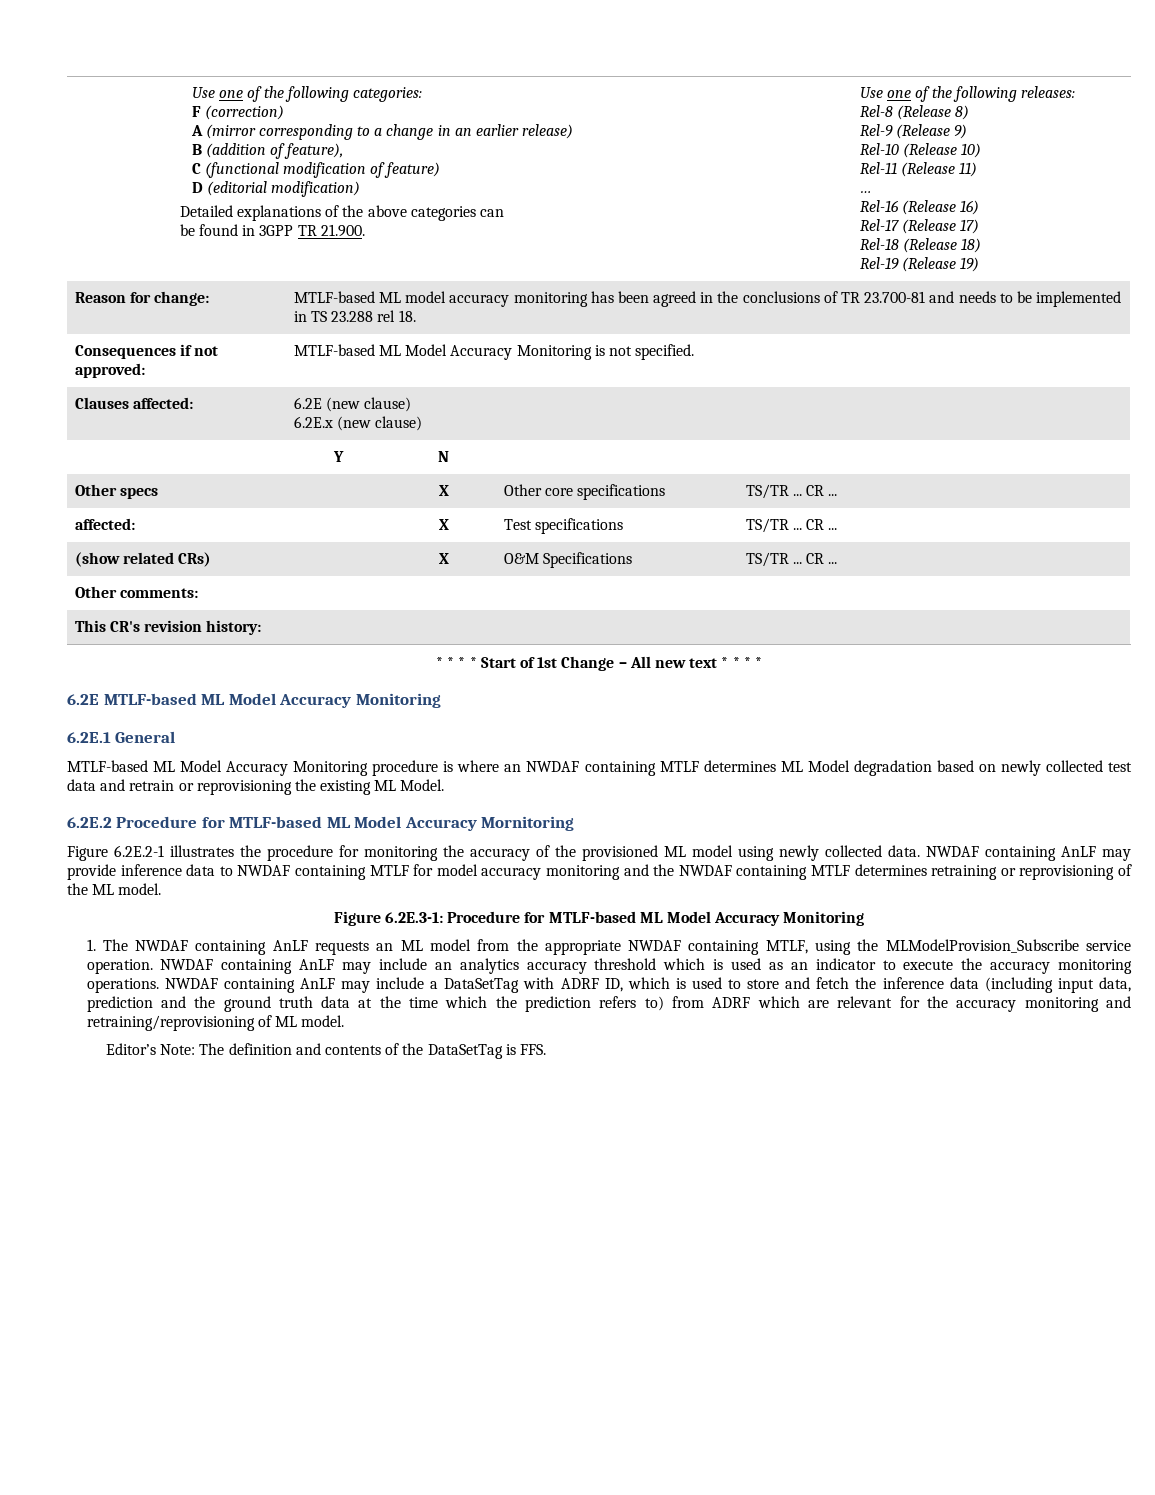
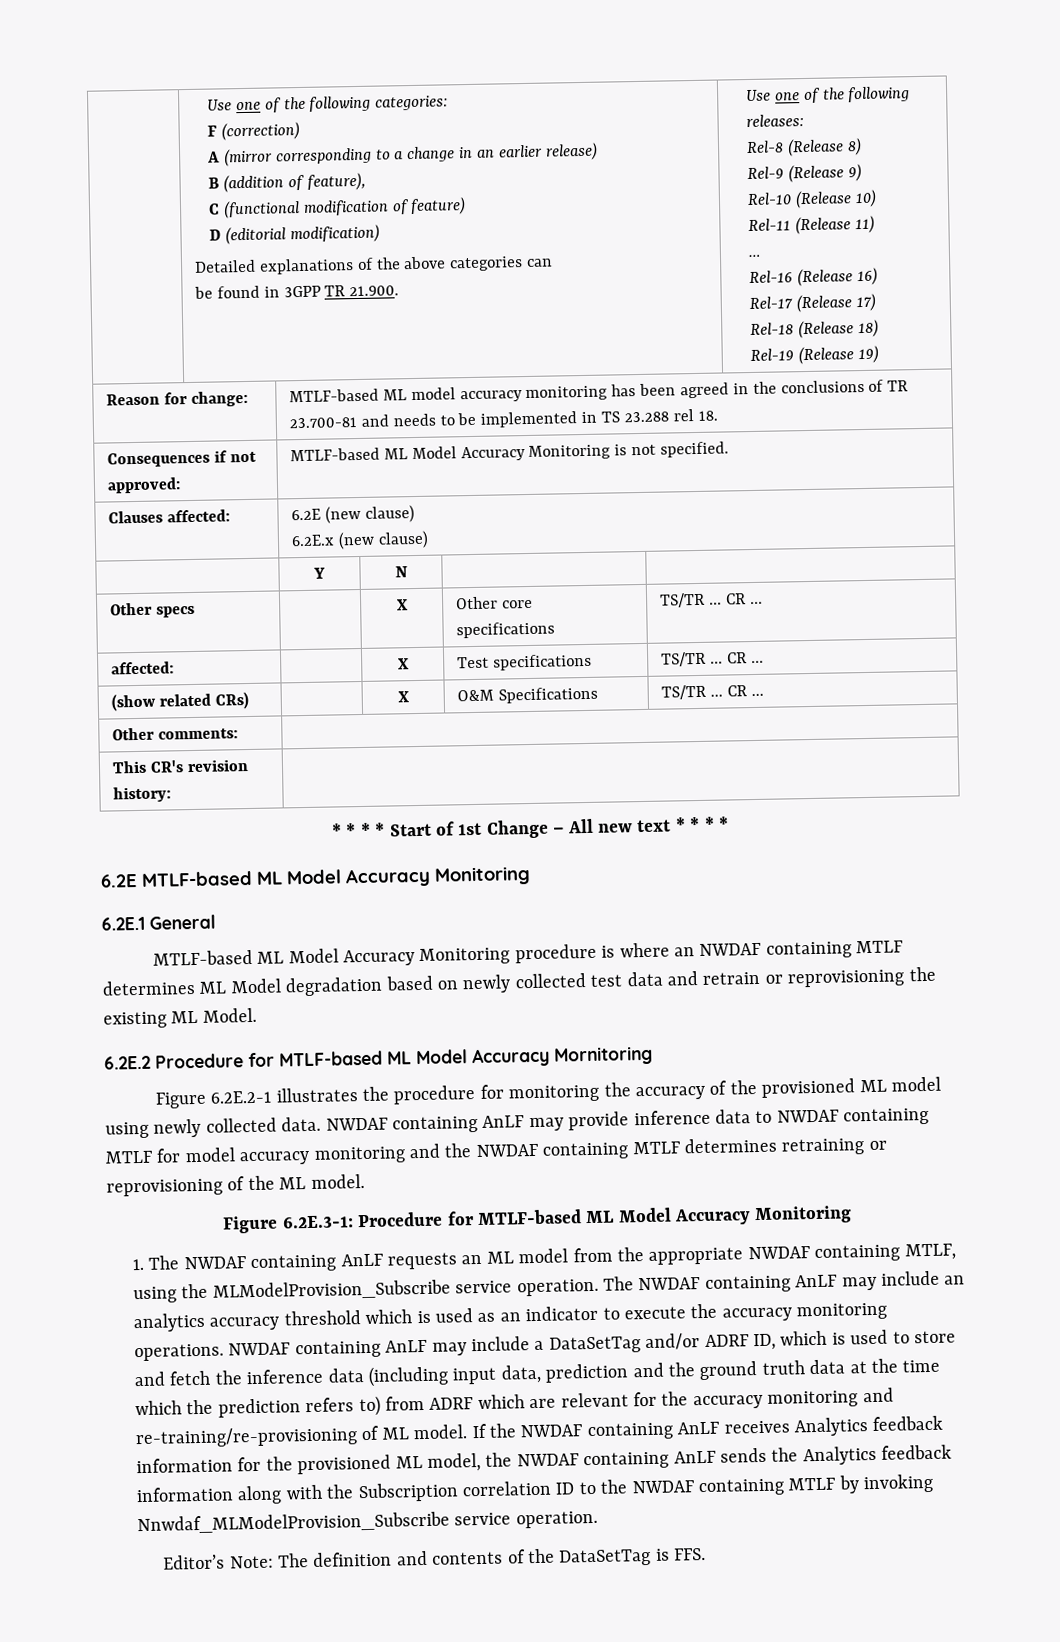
- NWDAF containing AnLF may include an analytics accuracy threshold which is used as an indicator to execute the accuracy monitoring operations.
+ The NWDAF containing AnLF may include an analytics accuracy threshold which is used as an indicator to execute the accuracy monitoring operations.
- NWDAF containing AnLF may include a DataSetTag with ADRF ID, which is used to store and fetch the inference data (including input data, prediction and the ground truth data at the time which the prediction refers to) from ADRF which are relevant for the accuracy monitoring and retraining/reprovisioning of ML model.
+ NWDAF containing AnLF may include a DataSetTag and/or ADRF ID, which is used to store and fetch the inference data (including input data, prediction and the ground truth data at the time which the prediction refers to) from ADRF which are relevant for the accuracy monitoring and re-training/re-provisioning of ML model. If the NWDAF containing AnLF receives Analytics feedback information for the provisioned ML model, the NWDAF containing AnLF sends the Analytics feedback information along with the Subscription correlation ID to the NWDAF containing MTLF by invoking Nnwdaf_MLModelProvision_Subscribe service operation.

